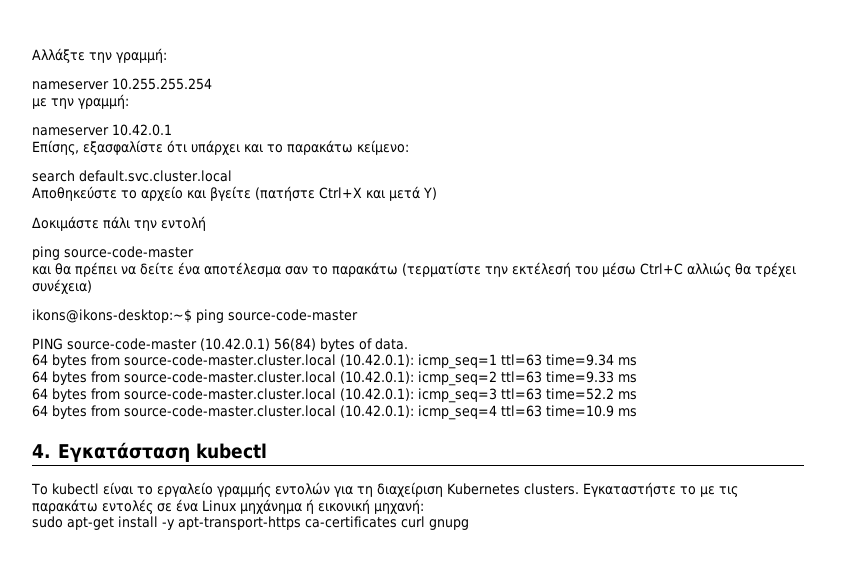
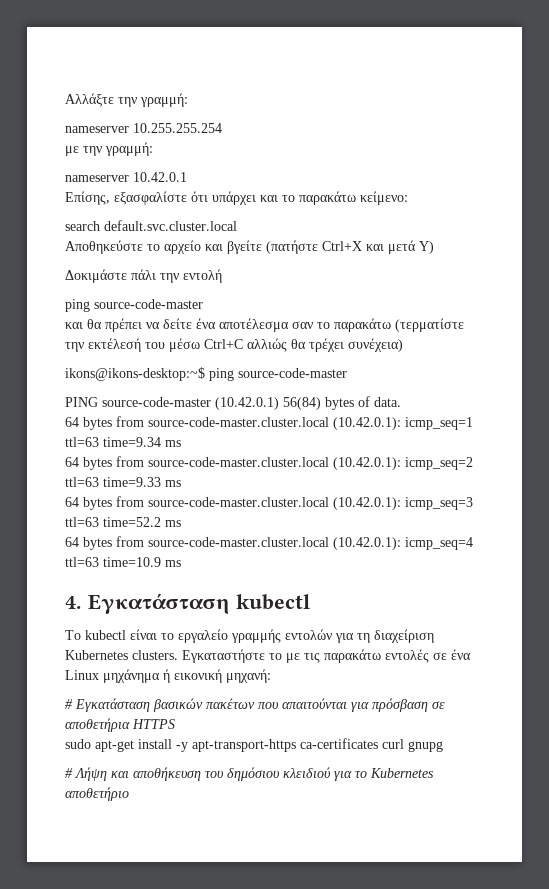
+ # Εγκατάσταση βασικών πακέτων που απαιτούνται για πρόσβαση σε αποθετήρια HTTPS
+ # Λήψη και αποθήκευση του δημόσιου κλειδιού για το Kubernetes αποθετήριο

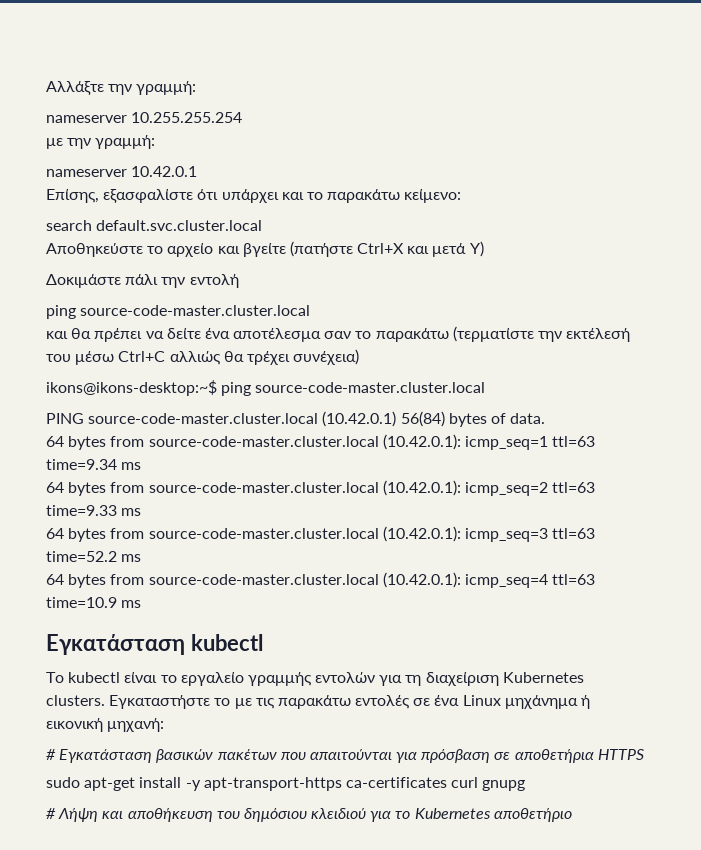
  Δοκιμάστε πάλι την εντολή
- ping source-code-master
+ ping source-code-master.cluster.local
- ikons@ikons-desktop:~$ ping source-code-master
+ ikons@ikons-desktop:~$ ping source-code-master.cluster.local
- PING source-code-master (10.42.0.1) 56(84) bytes of data.
+ PING source-code-master.cluster.local (10.42.0.1) 56(84) bytes of data.
- 4. Εγκατάσταση kubectl
+ Εγκατάσταση kubectl

